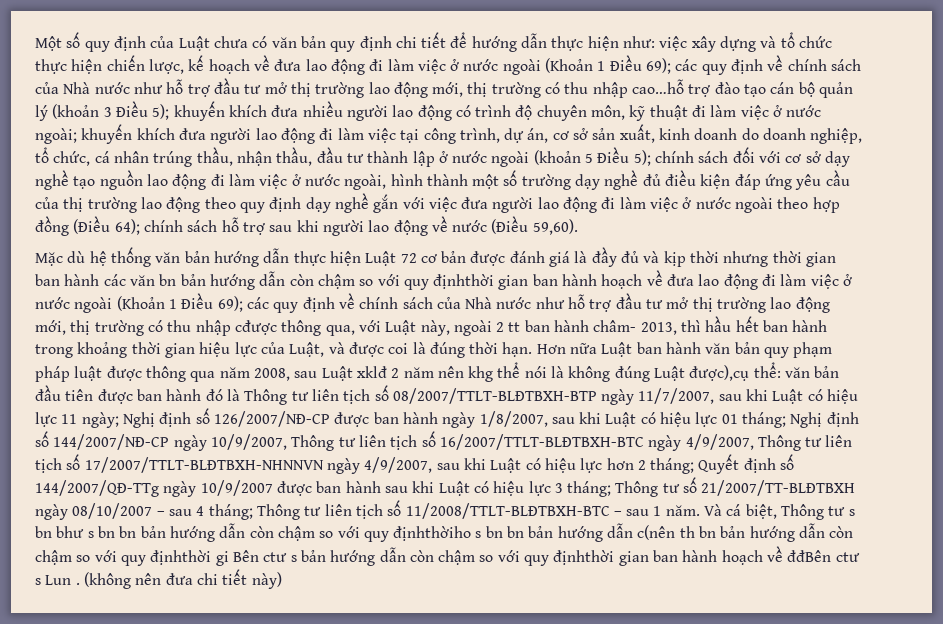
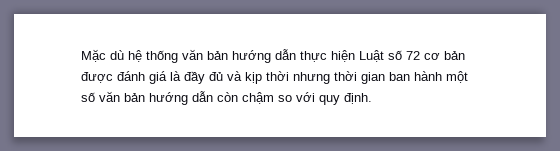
- Một số quy định của Luật chưa có văn bản quy định chi tiết để hướng dẫn thực hiện như: việc xây dựng và tổ chức thực hiện chiến lược, kế hoạch về đưa lao động đi làm việc ở nước ngoài (Khoản 1 Điều 69); các quy định về chính sách của Nhà nước như hỗ trợ đầu tư mở thị trường lao động mới, thị trường có thu nhập cao…hỗ trợ đào tạo cán bộ quản lý (khoản 3 Điều 5); khuyến khích đưa nhiều người lao động có trình độ chuyên môn, kỹ thuật đi làm việc ở nước ngoài; khuyến khích đưa người lao động đi làm việc tại công trình, dự án, cơ sở sản xuất, kinh doanh do doanh nghiệp, tổ chức, cá nhân trúng thầu, nhận thầu, đầu tư thành lập ở nước ngoài (khoản 5 Điều 5); chính sách đối với cơ sở dạy nghề tạo nguồn lao động đi làm việc ở nước ngoài, hình thành một số trường dạy nghề đủ điều kiện đáp ứng yêu cầu của thị trường lao động theo quy định dạy nghề gắn với việc đưa người lao động đi làm việc ở nước ngoài theo hợp đồng (Điều 64); chính sách hỗ trợ sau khi người lao động về nước (Điều 59,60).
- Mặc dù hệ thống văn bản hướng dẫn thực hiện Luật 72 cơ bản được đánh giá là đầy đủ và kịp thời nhưng thời gian ban hành các văn bn bản hướng dẫn còn chậm so với quy địnhthời gian ban hành hoạch về đưa lao động đi làm việc ở nước ngoài (Khoản 1 Điều 69); các quy định về chính sách của Nhà nước như hỗ trợ đầu tư mở thị trường lao động mới, thị trường có thu nhập cđược thông qua, với Luật này, ngoài 2 tt ban hành châm- 2013, thì hầu hết ban hành trong khoảng thời gian hiệu lực của Luật, và được coi là đúng thời hạn. Hơn nữa Luật ban hành văn bản quy phạm pháp luật được thông qua năm 2008, sau Luật xklđ 2 năm nên khg thể nói là không đúng Luật được),cụ thể: văn bản đầu tiên được ban hành đó là Thông tư liên tịch số 08/2007/TTLT-BLĐTBXH-BTP ngày 11/7/2007, sau khi Luật có hiệu lực 11 ngày; Nghị định số 126/2007/NĐ-CP được ban hành ngày 1/8/2007, sau khi Luật có hiệu lực 01 tháng; Nghị định số 144/2007/NĐ-CP ngày 10/9/2007, Thông tư liên tịch số 16/2007/TTLT-BLĐTBXH-BTC ngày 4/9/2007, Thông tư liên tịch số 17/2007/TTLT-BLĐTBXH-NHNNVN ngày 4/9/2007, sau khi Luật có hiệu lực hơn 2 tháng; Quyết định số 144/2007/QĐ-TTg ngày 10/9/2007 được ban hành sau khi Luật có hiệu lực 3 tháng; Thông tư số 21/2007/TT-BLĐTBXH ngày 08/10/2007 – sau 4 tháng; Thông tư liên tịch số 11/2008/TTLT-BLĐTBXH-BTC – sau 1 năm. Và cá biệt, Thông tư s bn bhư s bn bn bản hướng dẫn còn chậm so với quy địnhthờiho s bn bn bản hướng dẫn c(nên th bn bản hướng dẫn còn chậm so với quy địnhthời gi Bên ctư s bản hướng dẫn còn chậm so với quy địnhthời gian ban hành hoạch về đđBên ctư s Lun . (không nên đưa chi tiết này)
+ Mặc dù hệ thống văn bản hướng dẫn thực hiện Luật số 72 cơ bản được đánh giá là đầy đủ và kịp thời nhưng thời gian ban hành một số văn bản hướng dẫn còn chậm so với quy định.

